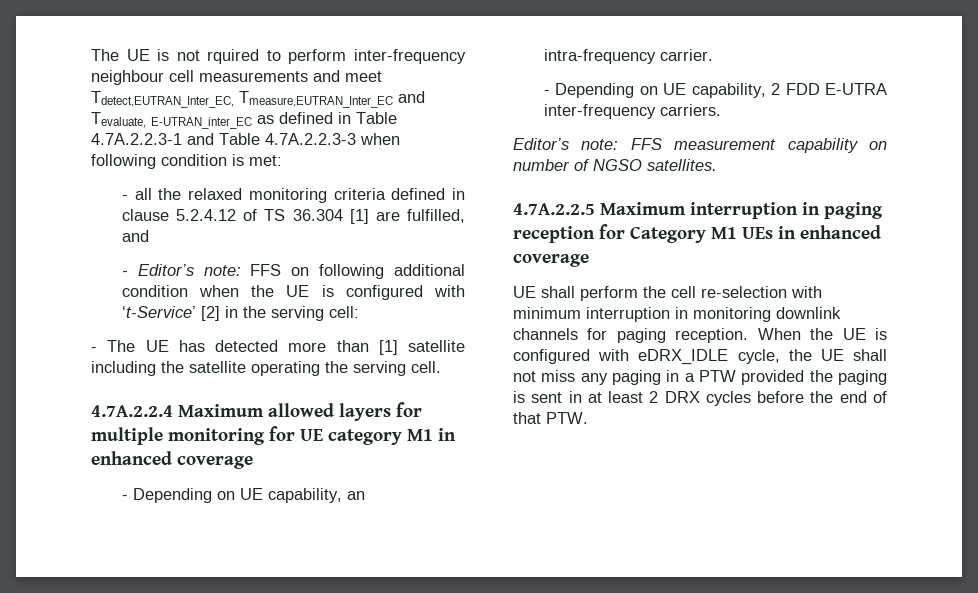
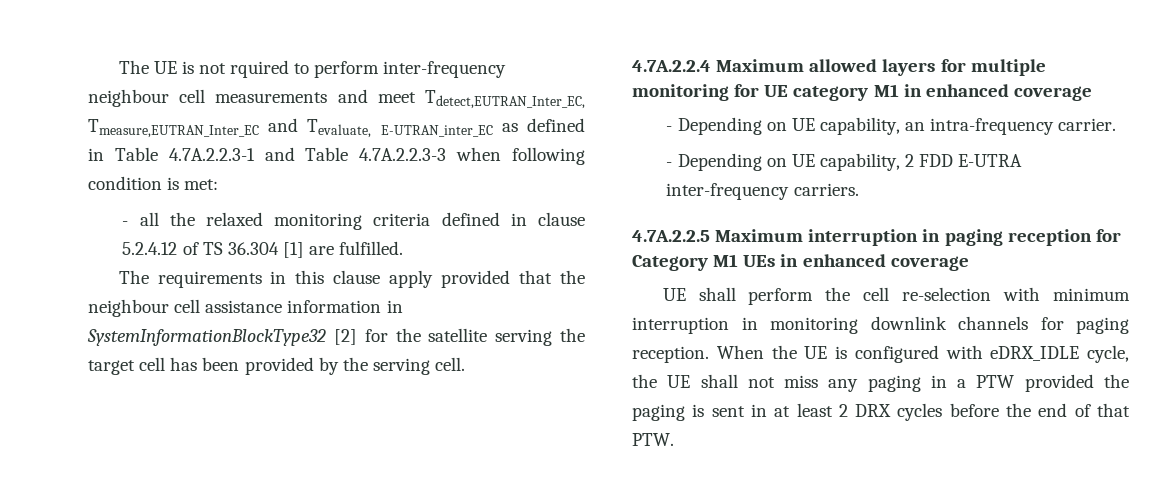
- - all the relaxed monitoring criteria defined in clause 5.2.4.12 of TS 36.304 [1] are fulfilled, and
- - Editor’s note: FFS on following additional condition when the UE is configured with ‘t-Service’ [2] in the serving cell:
- - The UE has detected more than [1] satellite including the satellite operating the serving cell.
+ - all the relaxed monitoring criteria defined in clause 5.2.4.12 of TS 36.304 [1] are fulfilled.
+ The requirements in this clause apply provided that the neighbour cell assistance information in SystemInformationBlockType32 [2] for the satellite serving the target cell has been provided by the serving cell.
- Editor’s note: FFS measurement capability on number of NGSO satellites.

